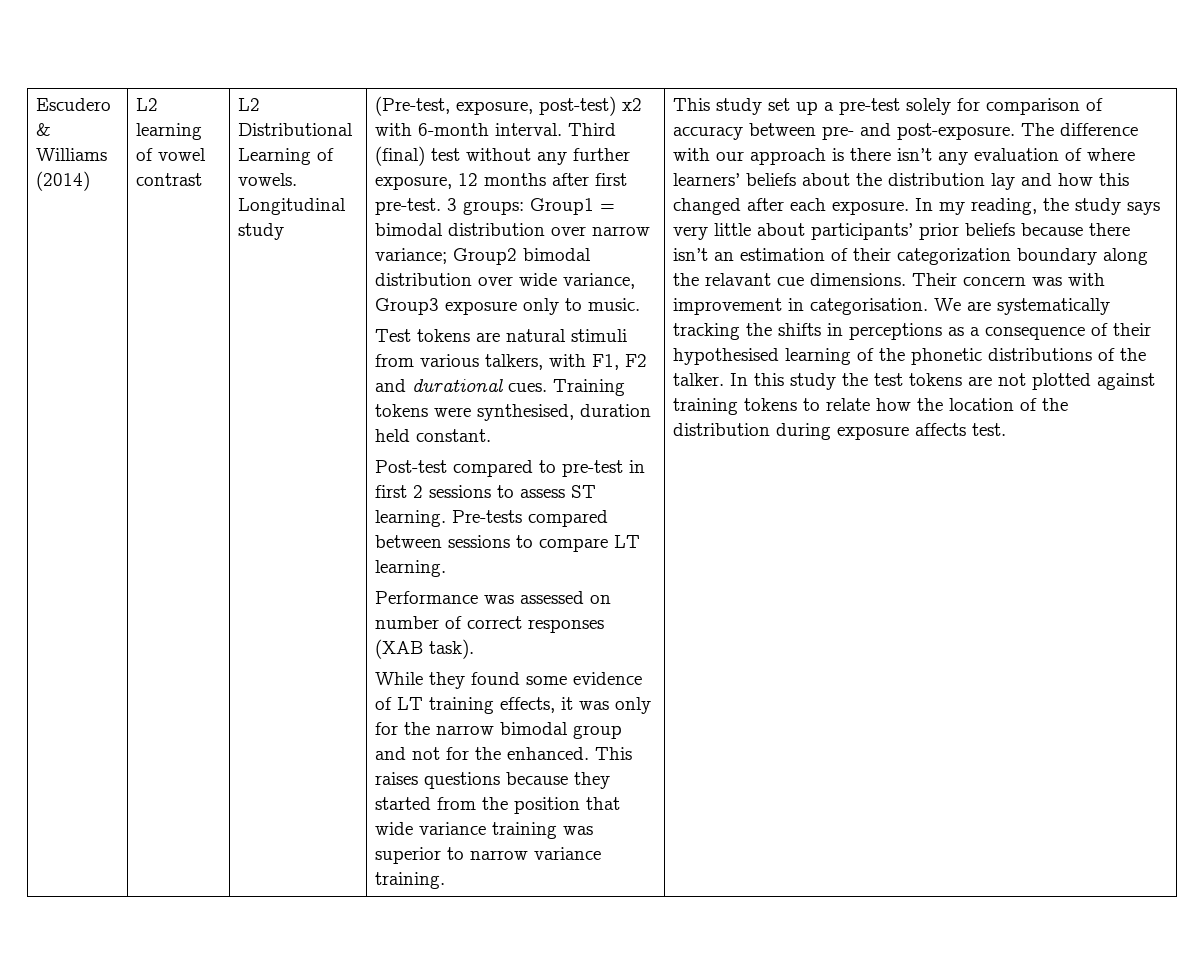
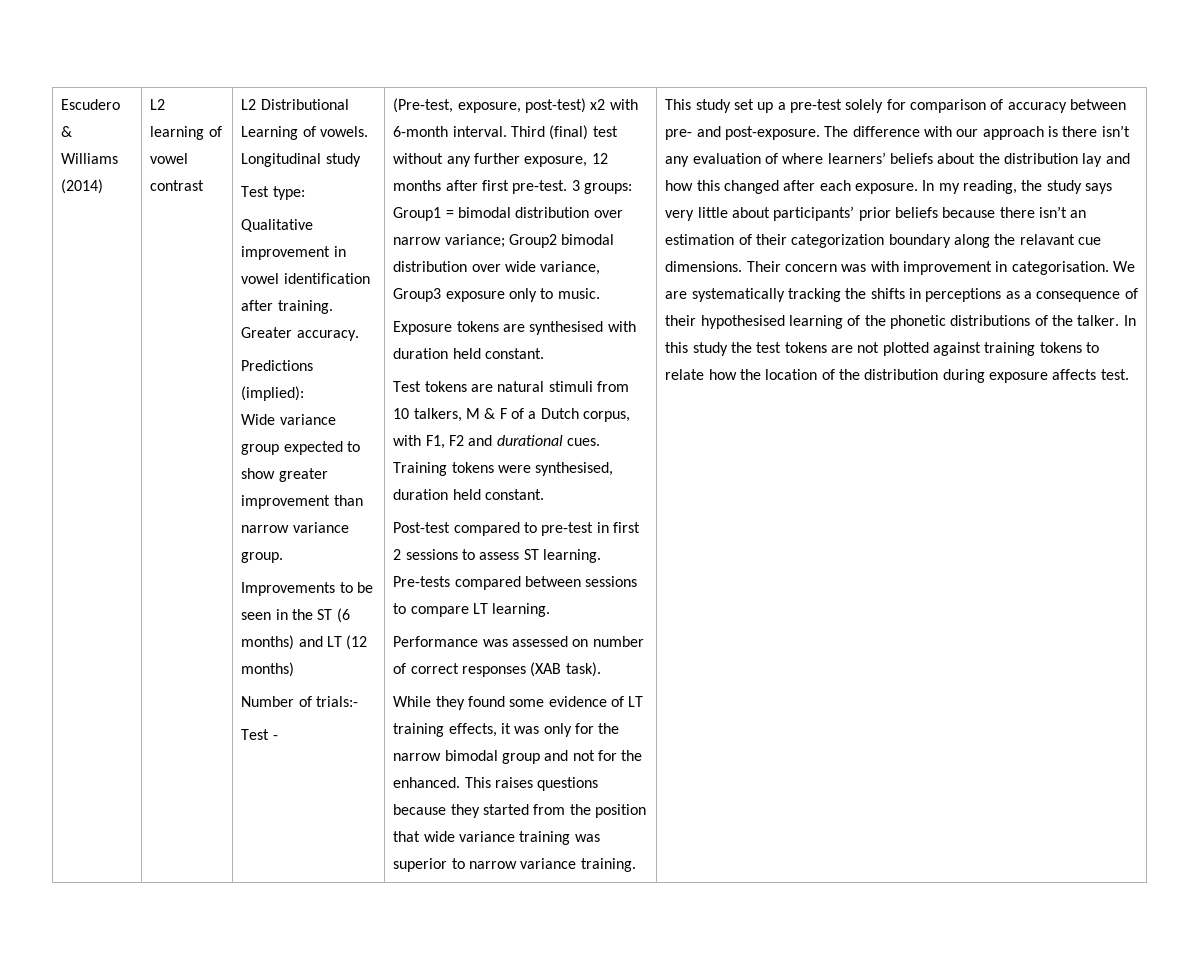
+ Test type:
+ Qualitative improvement in vowel identification after training. Greater accuracy.
+ Predictions (implied):
+ Wide variance group expected to show greater improvement than narrow variance group.
+ Improvements to be seen in the ST (6 months) and LT (12 months)
+ Number of trials:-
+ Test -
+ Exposure tokens are synthesised with duration held constant.
- Test tokens are natural stimuli from various talkers, with F1, F2 and durational cues.
+ Test tokens are natural stimuli from 10 talkers, M & F of a Dutch corpus, with F1, F2 and durational cues.

